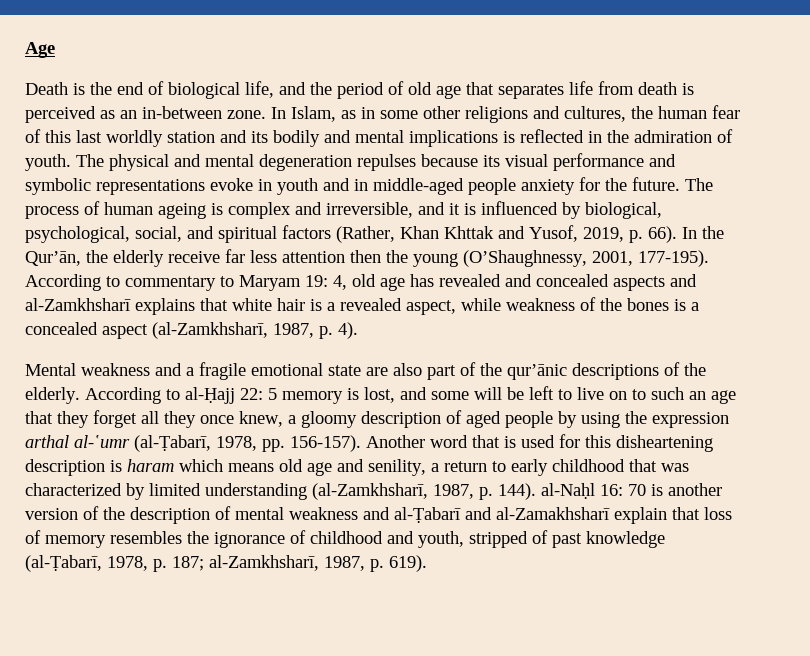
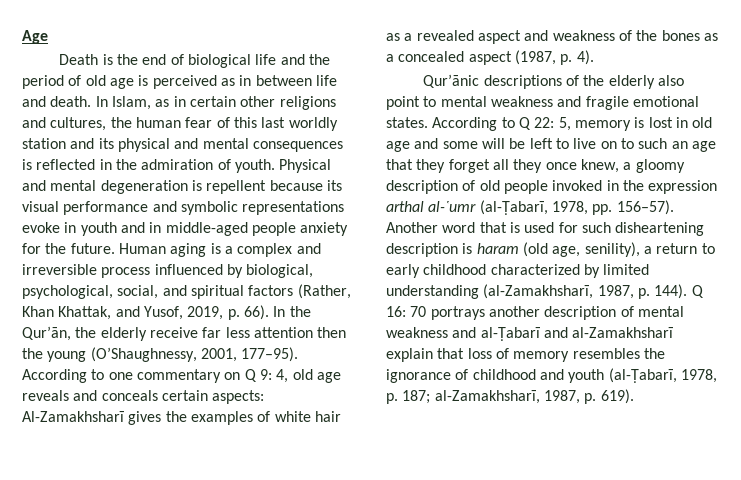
- Death is the end of biological life, and the period of old age that separates life from death is perceived as an in-between zone.
+ Death is the end of biological life and the period of old age is perceived as in between life and death.
- In Islam, as in some other religions and cultures, the human fear of this last worldly station and its bodily and mental implications is reflected in the admiration of youth.
+ In Islam, as in certain other religions and cultures, the human fear of this last worldly station and its physical and mental consequences is reflected in the admiration of youth.
- The physical and mental degeneration repulses because its visual performance and symbolic representations evoke in youth and in middle-aged people anxiety for the future.
+ Physical and mental degeneration is repellent because its visual performance and symbolic representations evoke in youth and in middle-aged people anxiety for the future.
- The process of human ageing is complex and irreversible, and it is influenced by biological, psychological, social, and spiritual factors (Rather, Khan Khttak and Yusof, 2019, p. 66).
+ Human aging is a complex and irreversible process influenced by biological, psychological, social, and spiritual factors (Rather, Khan Khattak, and Yusof, 2019, p. 66).
- In the Qur’ān, the elderly receive far less attention then the young (O’Shaughnessy, 2001, 177-195). According to commentary to Maryam 19: 4, old age has revealed and concealed aspects and al-Zamkhsharī explains that white hair is a revealed aspect, while weakness of the bones is a concealed aspect (al-Zamkhsharī, 1987, p. 4).
+ In the Qur’ān, the elderly receive far less attention then the young (O’Shaughnessy, 2001, 177–95). According to one commentary on Q 9: 4, old age reveals and conceals certain aspects: Al-Zamakhsharī gives the examples of white hair as a revealed aspect and weakness of the bones as a concealed aspect (1987, p. 4).
- Mental weakness and a fragile emotional state are also part of the qur’ānic descriptions of the elderly. According to al-Ḥajj 22: 5 memory is lost, and some will be left to live on to such an age that they forget all they once knew, a gloomy description of aged people by using the expression arthal al-῾umr (al-Ṭabarī, 1978, pp. 156-157).
+ Qur’ānic descriptions of the elderly also point to mental weakness and fragile emotional states. According to Q 22: 5, memory is lost in old age and some will be left to live on to such an age that they forget all they once knew, a gloomy description of old people invoked in the expression arthal al-῾umr (al-Ṭabarī, 1978, pp. 156–57).
- Another word that is used for this disheartening description is haram which means old age and senility, a return to early childhood that was characterized by limited understanding (al-Zamkhsharī, 1987, p. 144). al-Naḥl 16: 70 is another version of the description of mental weakness and al-Ṭabarī and al-Zamakhsharī explain that loss of memory resembles the ignorance of childhood and youth, stripped of past knowledge (al-Ṭabarī, 1978, p. 187; al-Zamkhsharī, 1987, p. 619).
+ Another word that is used for such disheartening description is haram (old age, senility), a return to early childhood characterized by limited understanding (al-Zamakhsharī, 1987, p. 144). Q 16: 70 portrays another description of mental weakness and al-Ṭabarī and al-Zamakhsharī explain that loss of memory resembles the ignorance of childhood and youth (al-Ṭabarī, 1978, p. 187; al-Zamakhsharī, 1987, p. 619).

